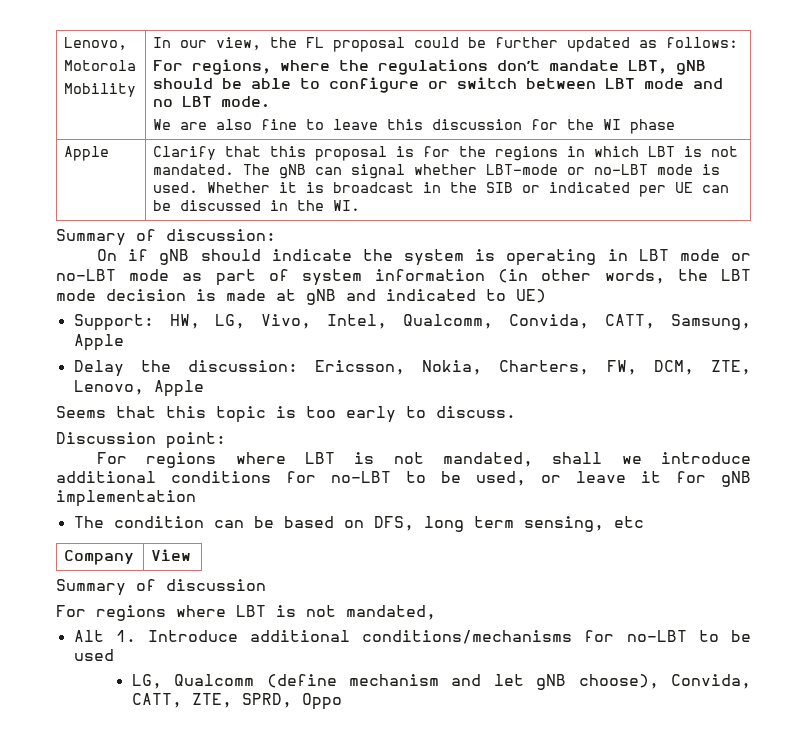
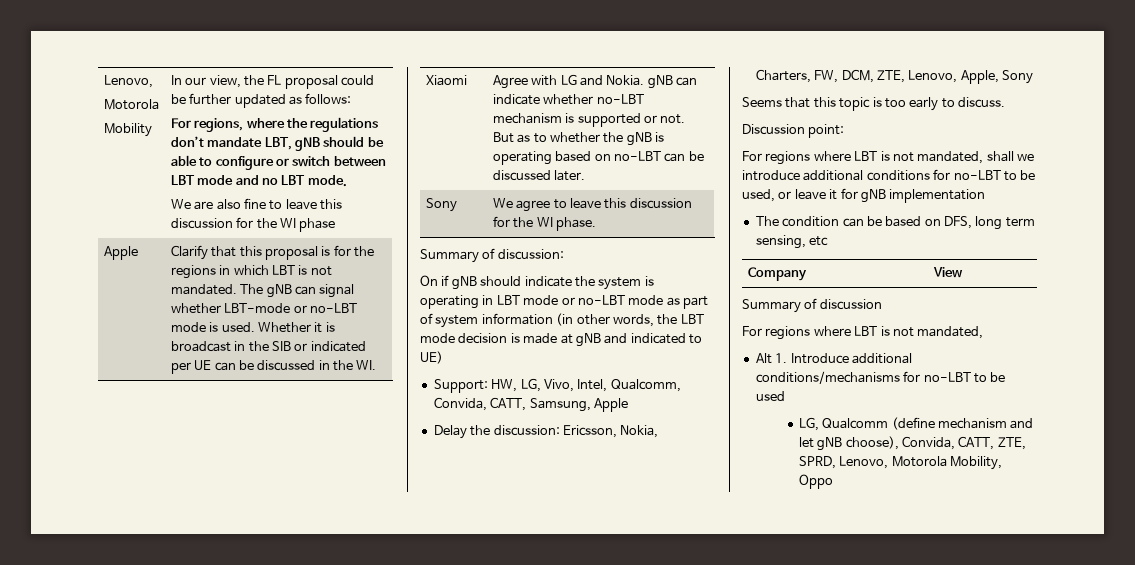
+ Xiaomi | Agree with LG and Nokia. gNB can indicate whether no-LBT mechanism is supported or not. But as to whether the gNB is operating based on no-LBT can be discussed later.
+ Sony | We agree to leave this discussion for the WI phase.
- Delay the discussion: Ericsson, Nokia, Charters, FW, DCM, ZTE, Lenovo, Apple
+ Delay the discussion: Ericsson, Nokia, Charters, FW, DCM, ZTE, Lenovo, Apple, Sony
- LG, Qualcomm (define mechanism and let gNB choose), Convida, CATT, ZTE, SPRD, Oppo
+ LG, Qualcomm (define mechanism and let gNB choose), Convida, CATT, ZTE, SPRD, Lenovo, Motorola Mobility, Oppo

